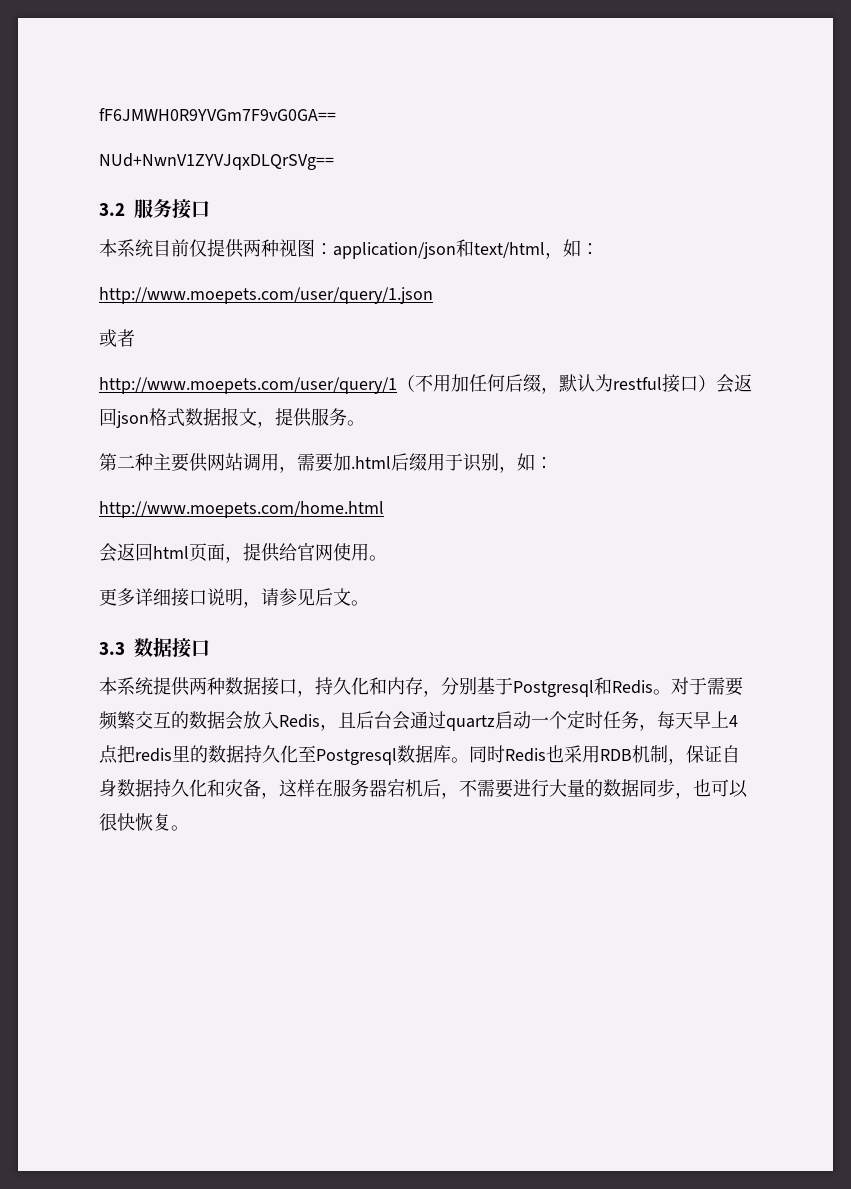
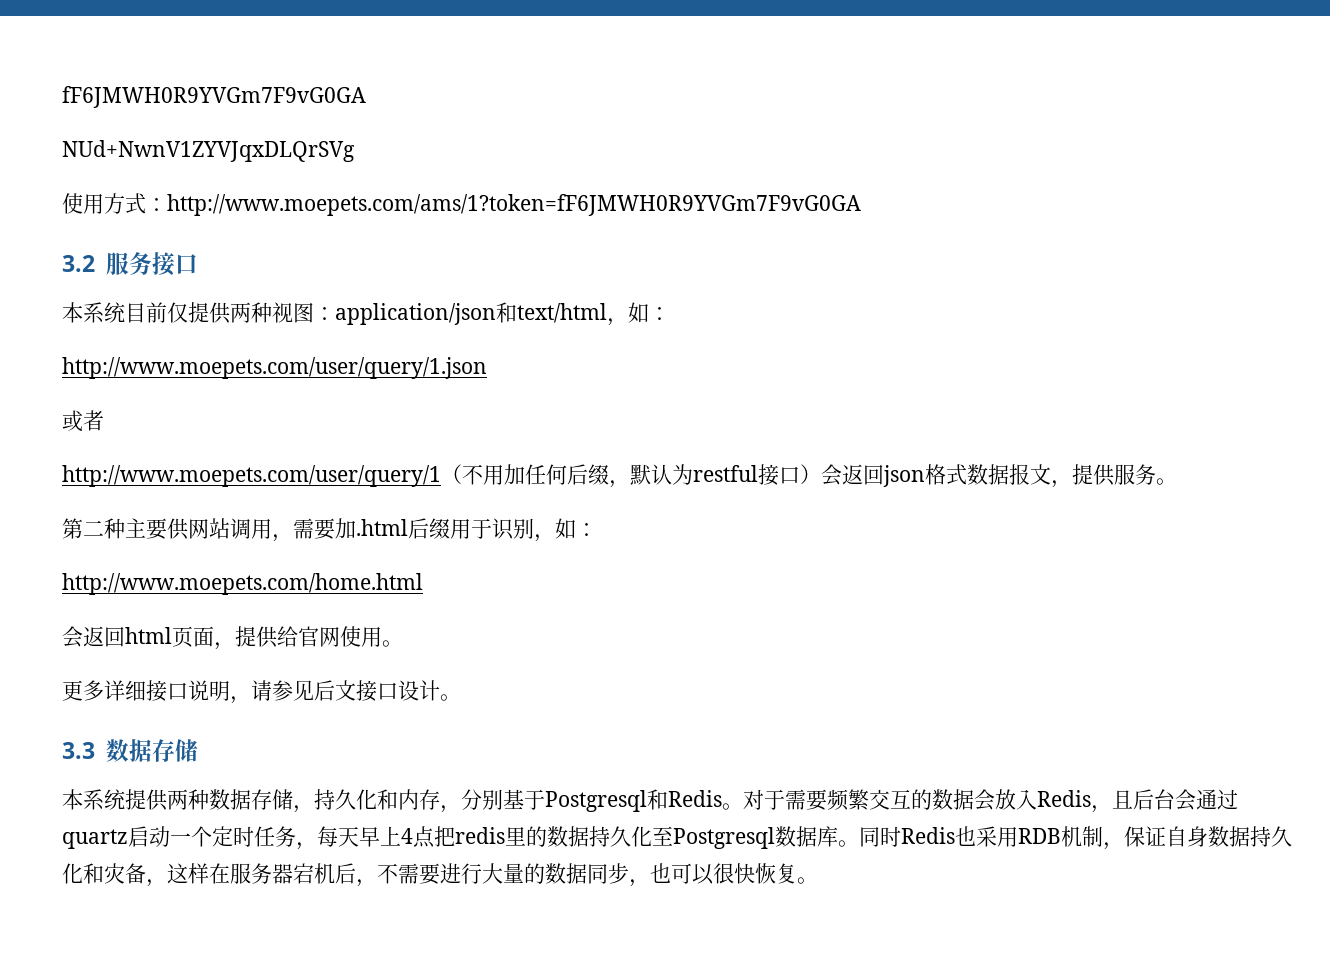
- fF6JMWH0R9YVGm7F9vG0GA==
- NUd+NwnV1ZYVJqxDLQrSVg==
+ fF6JMWH0R9YVGm7F9vG0GA
+ NUd+NwnV1ZYVJqxDLQrSVg
+ 使用方式：http://www.moepets.com/ams/1?token=fF6JMWH0R9YVGm7F9vG0GA
- 更多详细接口说明，请参见后文。
+ 更多详细接口说明，请参见后文接口设计。
- 3.3数据接口
+ 3.3数据存储
- 本系统提供两种数据接口，持久化和内存，分别基于Postgresql和Redis。
+ 本系统提供两种数据存储，持久化和内存，分别基于Postgresql和Redis。

